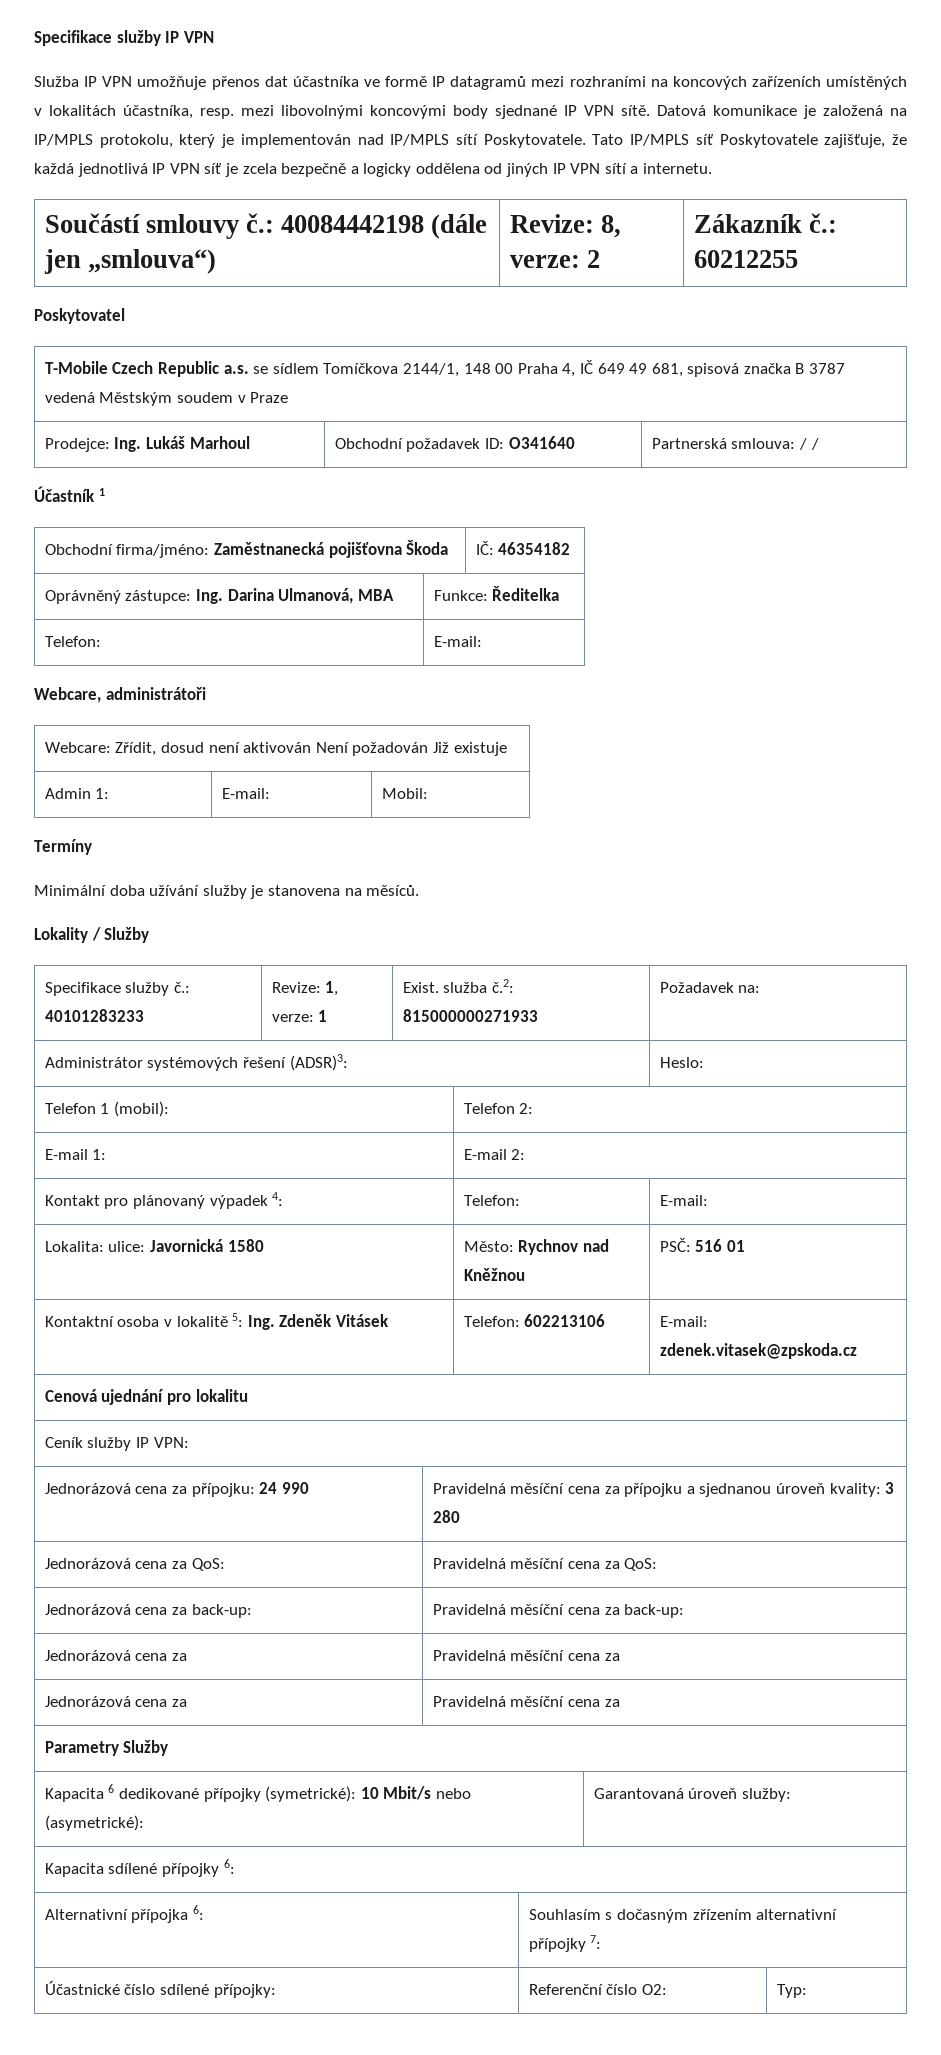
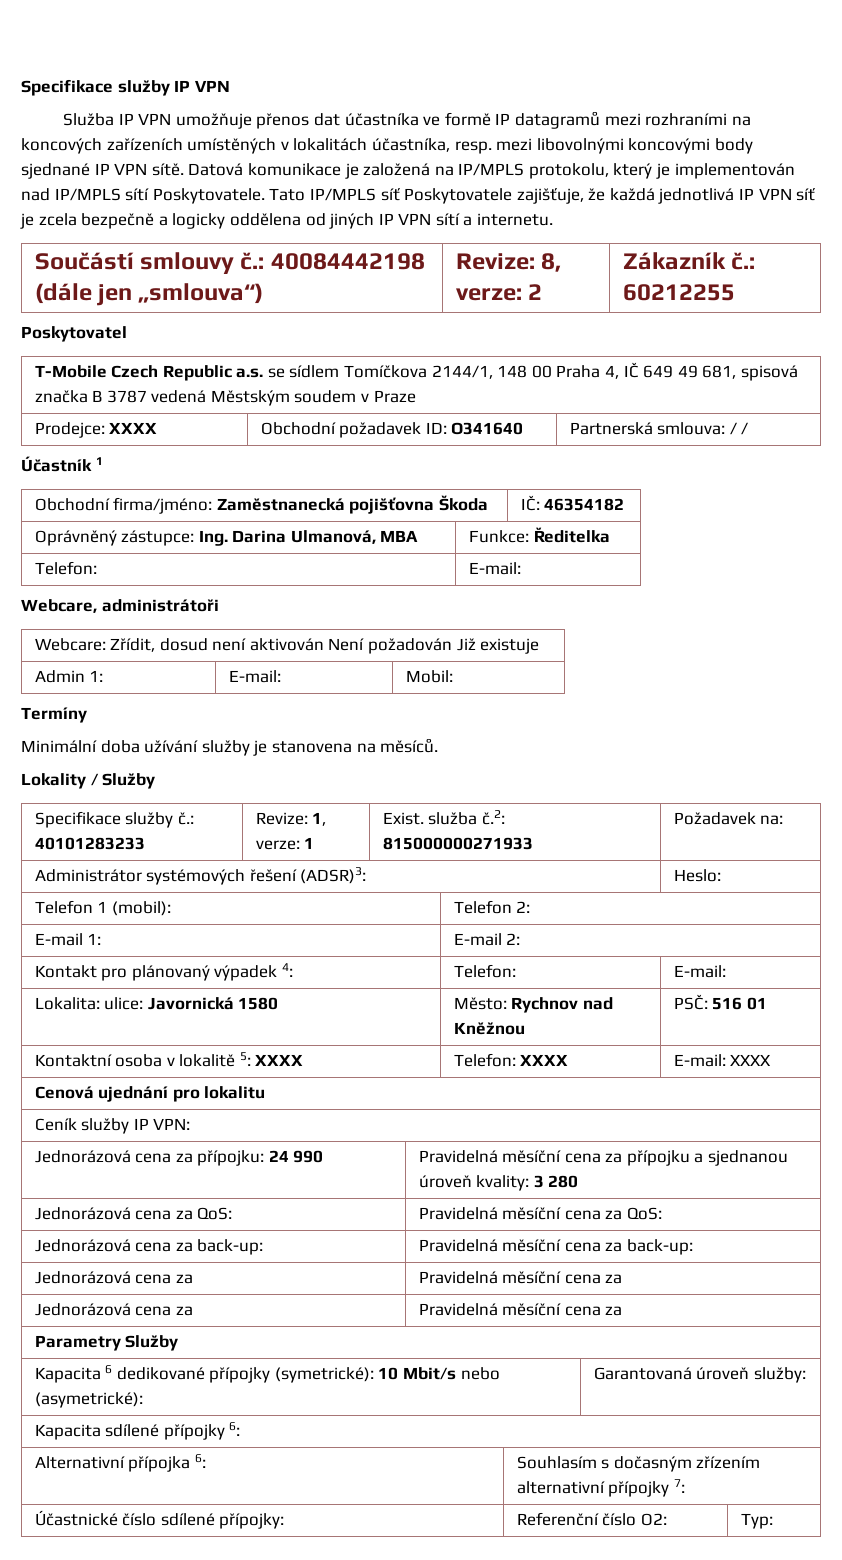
- Prodejce: Ing. Lukáš Marhoul | Obchodní požadavek ID: O341640 | Partnerská smlouva: / /
+ Prodejce: XXXX | Obchodní požadavek ID: O341640 | Partnerská smlouva: / /
- Kontaktní osoba v lokalitě 5: Ing. Zdeněk Vitásek | Telefon: 602213106 | E-mail: zdenek.vitasek@zpskoda.cz
+ Kontaktní osoba v lokalitě 5: XXXX | Telefon: XXXX | E-mail: XXXX

